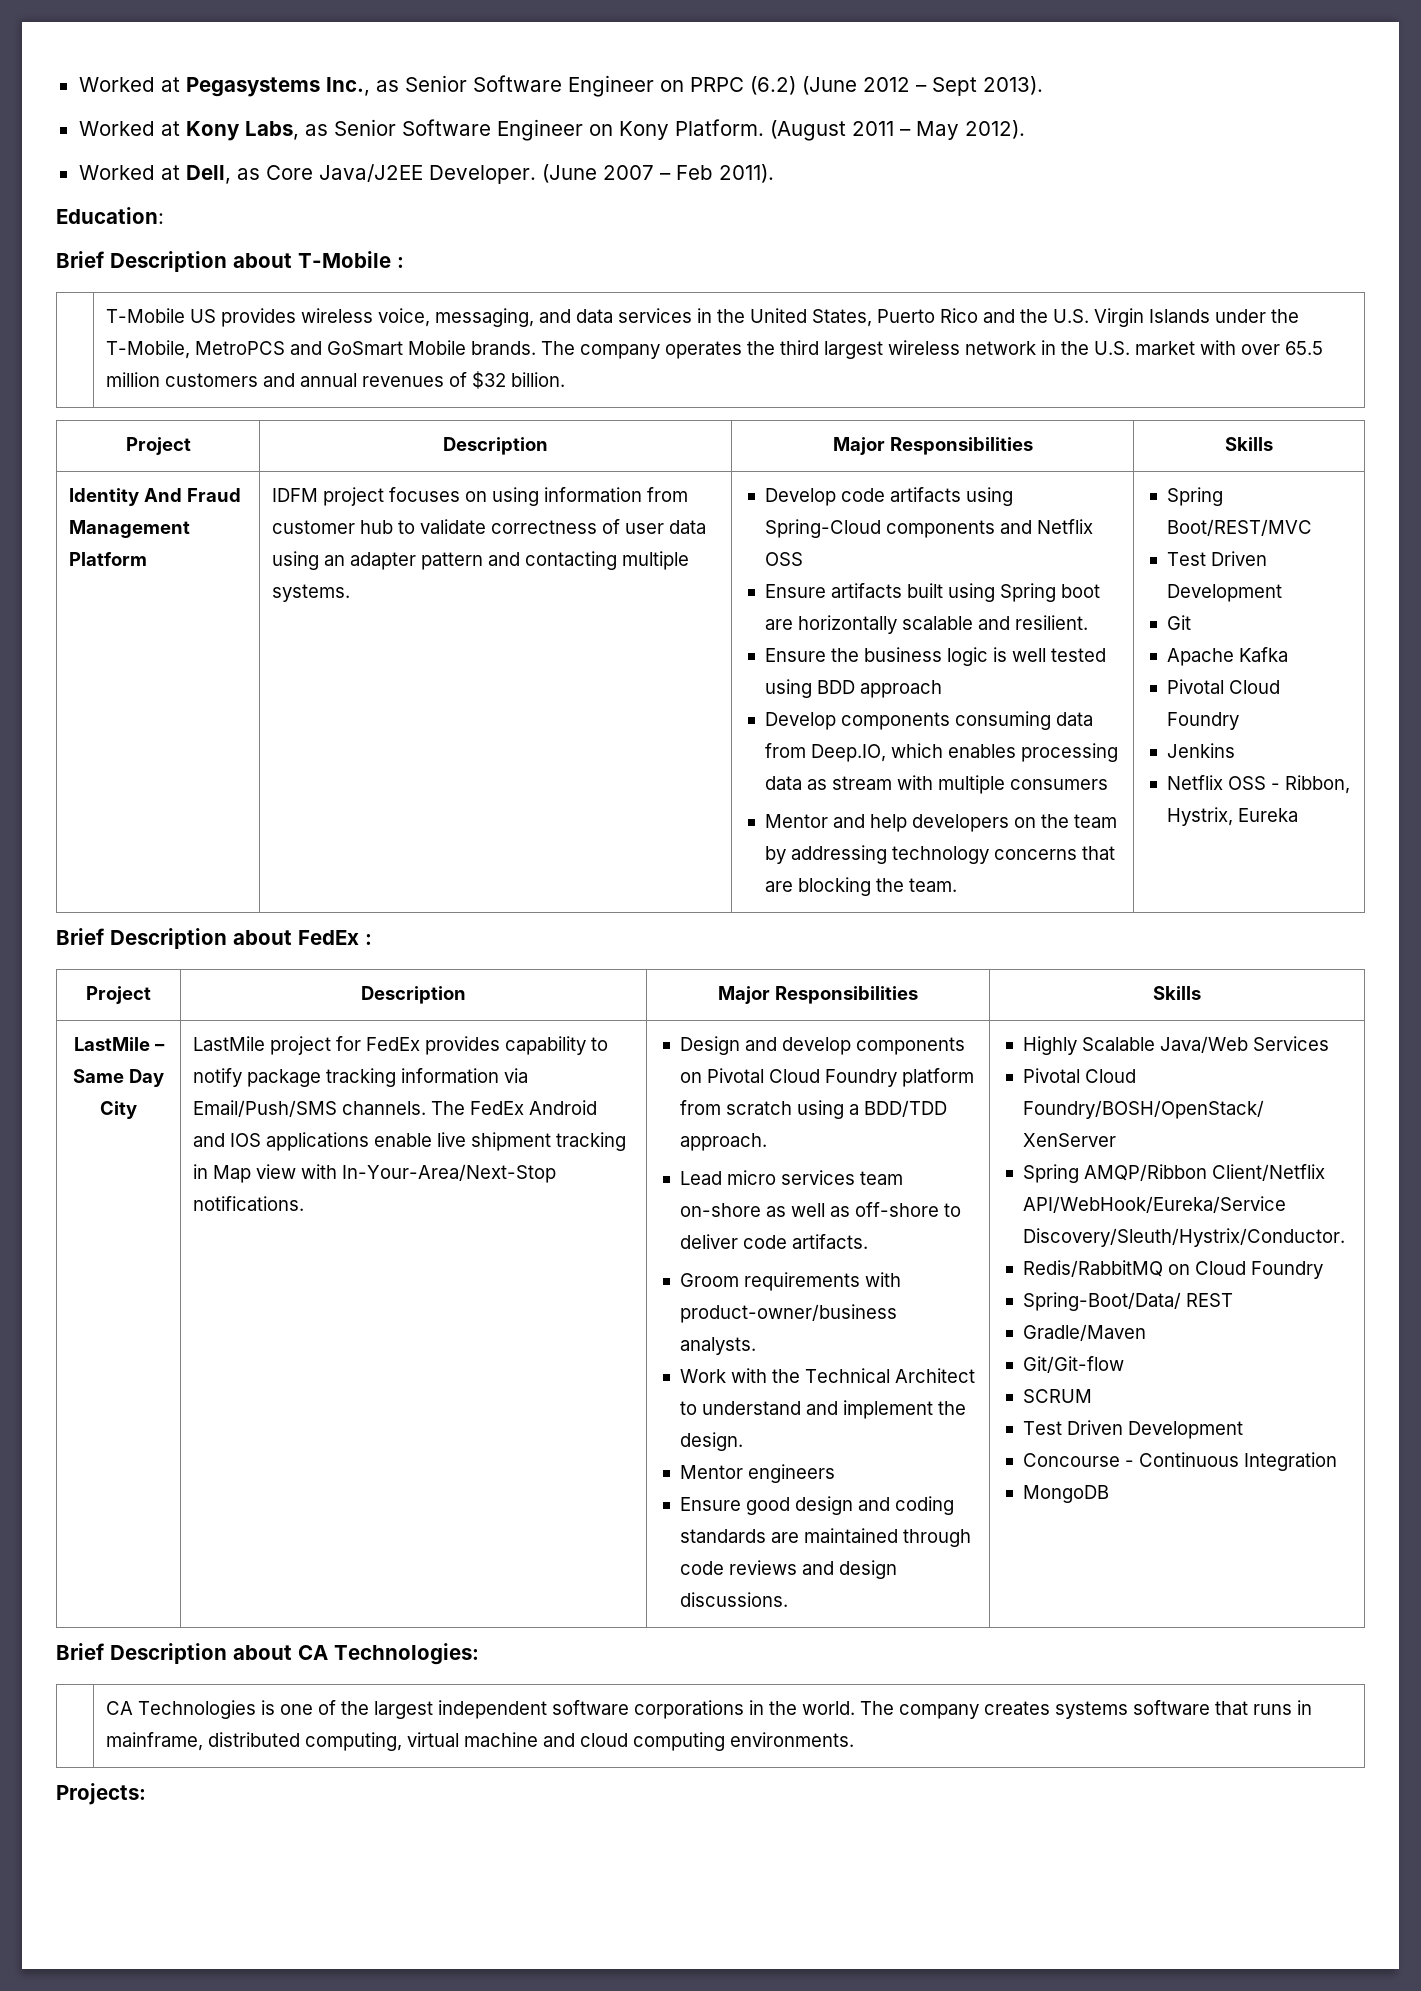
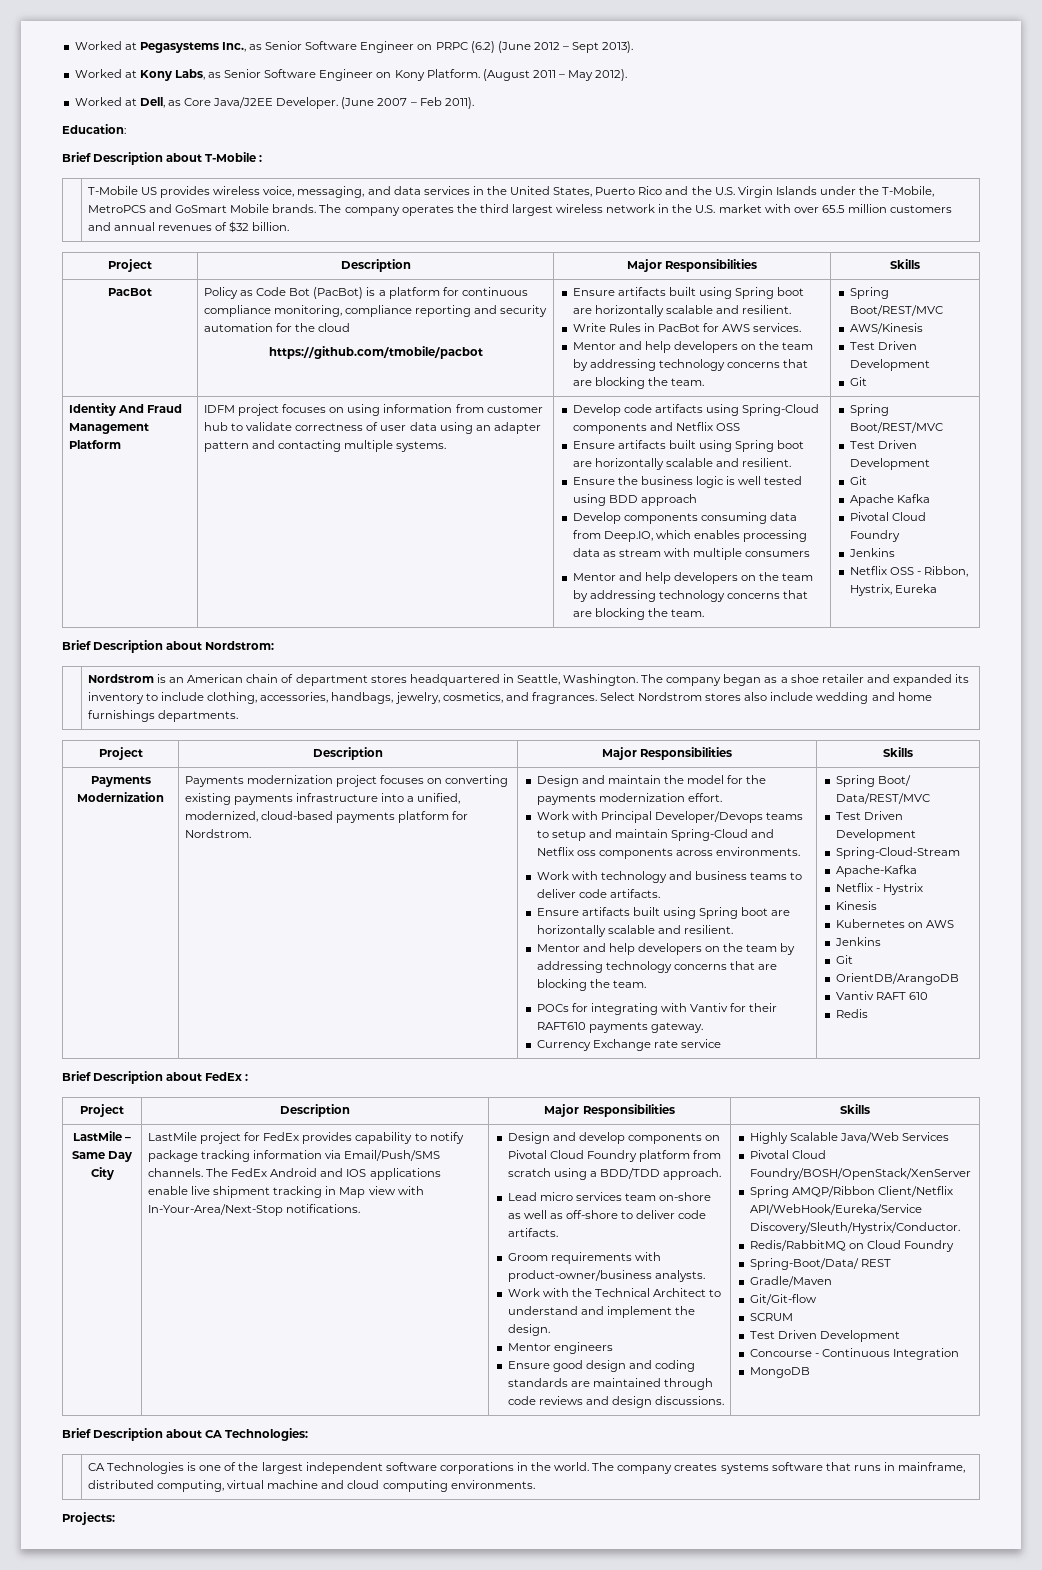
+ PacBot | Policy as Code Bot (PacBot) is a platform for continuous compliance monitoring, compliance reporting and security automation for the cloud
+ https://github.com/tmobile/pacbot | Ensure artifacts built using Spring boot are horizontally scalable and resilient.
+ Write Rules in PacBot for AWS services.
+ Mentor and help developers on the team by addressing technology concerns that are blocking the team. | Spring Boot/REST/MVC
+ AWS/Kinesis
+ Test Driven Development
+ Git
+ Brief Description about Nordstrom:
+ | Nordstrom is an American chain of department stores headquartered in Seattle, Washington. The company began as a shoe retailer and expanded its inventory to include clothing, accessories, handbags, jewelry, cosmetics, and fragrances. Select Nordstrom stores also include wedding and home furnishings departments.
+ Project | Description | Major Responsibilities | Skills
+ Payments Modernization | Payments modernization project focuses on converting existing payments infrastructure into a unified, modernized, cloud-based payments platform for Nordstrom. | Design and maintain the model for the payments modernization effort.
+ Work with Principal Developer/Devops teams to setup and maintain Spring-Cloud and Netflix oss components across environments.
+ Work with technology and business teams to deliver code artifacts.
+ Ensure artifacts built using Spring boot are horizontally scalable and resilient.
+ Mentor and help developers on the team by addressing technology concerns that are blocking the team.
+ POCs for integrating with Vantiv for their RAFT610 payments gateway.
+ Currency Exchange rate service | Spring Boot/ Data/REST/MVC
+ Test Driven Development
+ Spring-Cloud-Stream
+ Apache-Kafka
+ Netflix - Hystrix
+ Kinesis
+ Kubernetes on AWS
+ Jenkins
+ Git
+ OrientDB/ArangoDB
+ Vantiv RAFT 610
+ Redis

